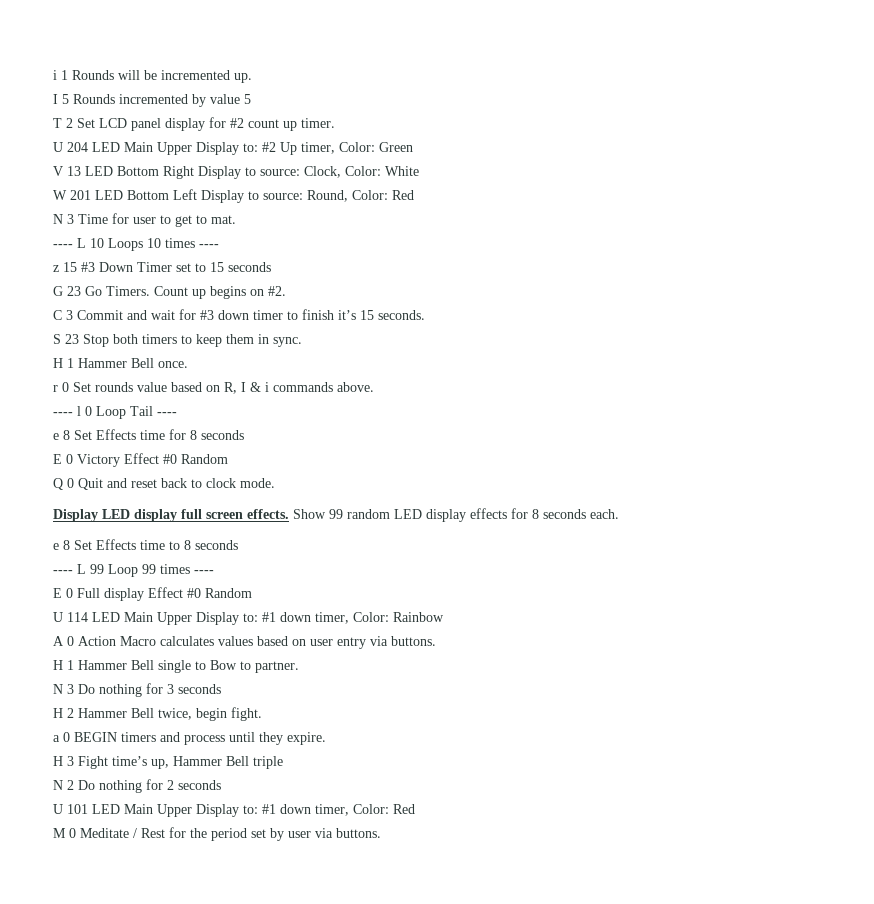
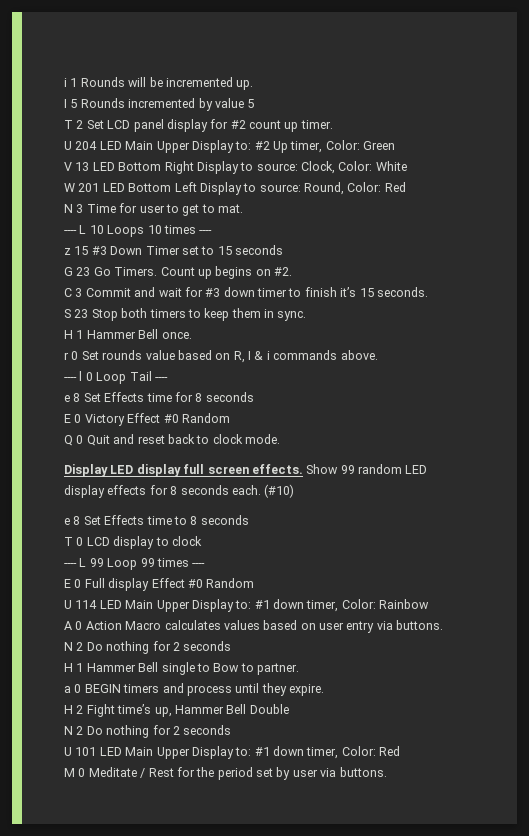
+ (#10)
+ T 0 LCD display to clock
  A 0 Action Macro calculates values based on user entry via buttons.
+ N 2 Do nothing for 2 seconds
- N 3 Do nothing for 3 seconds
- H 2 Hammer Bell twice, begin fight.
- H 3 Fight time’s up, Hammer Bell triple
+ H 2 Fight time’s up, Hammer Bell Double

